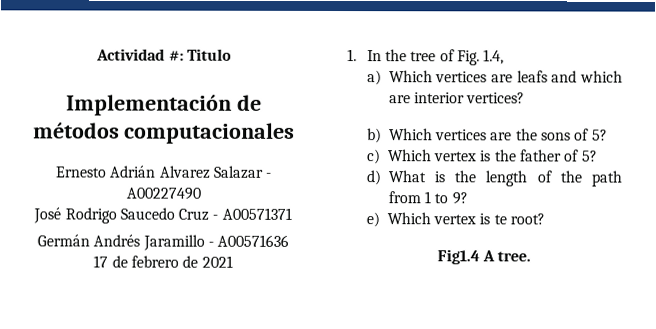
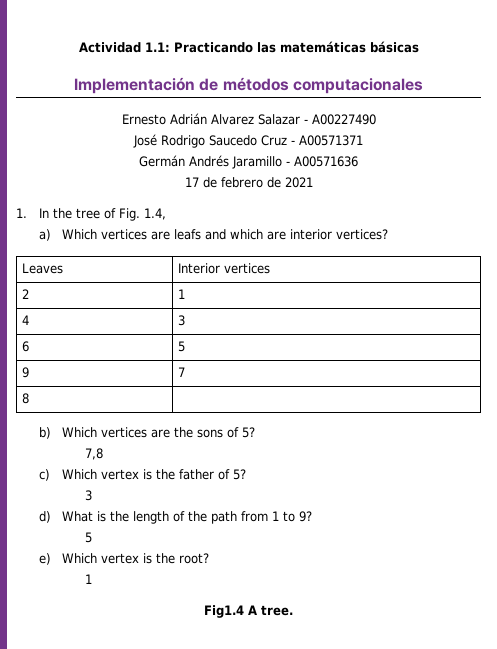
- Actividad #: Titulo
+ Actividad 1.1: Practicando las matemáticas básicas
+ Leaves | Interior vertices
+ 2 | 1
+ 4 | 3
+ 6 | 5
+ 9 | 7
+ 8 |
+ 7,8
  c) Which vertex is the father of 5?
+ 3
  d) What is the length of the path from 1 to 9?
+ 5
- e) Which vertex is te root?
+ e) Which vertex is the root?
+ 1

